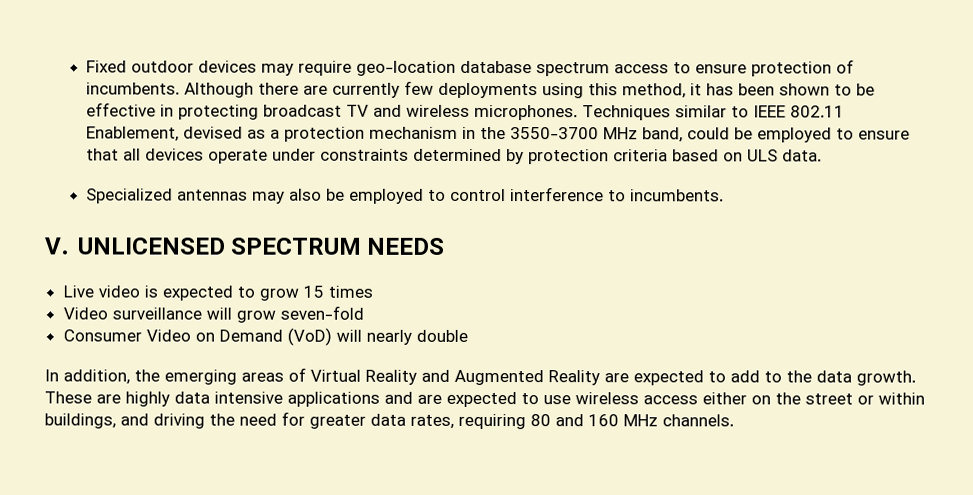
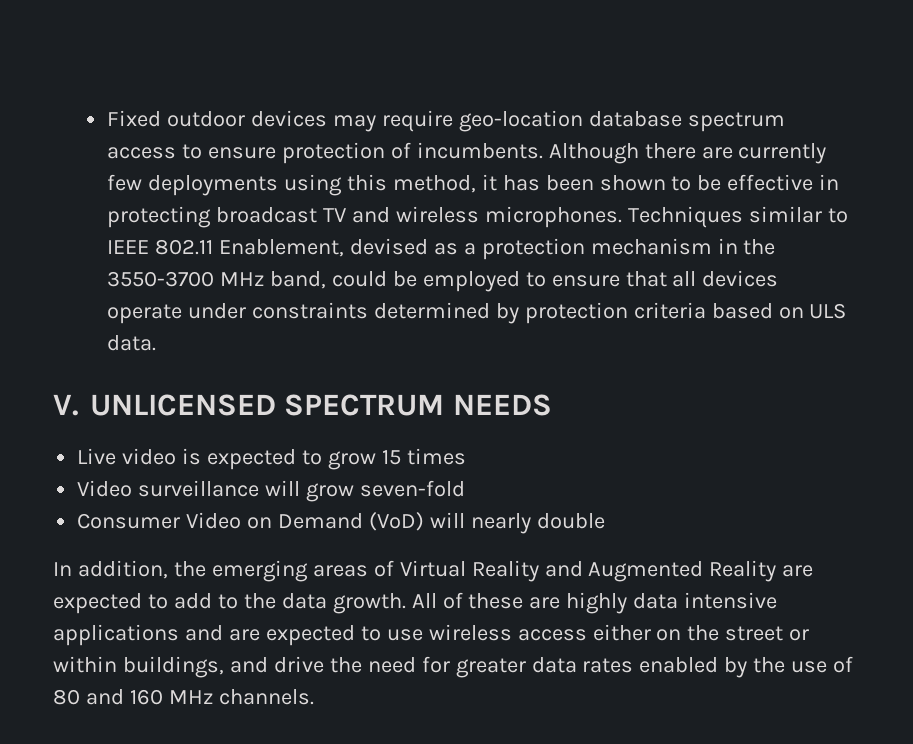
- Specialized antennas may also be employed to control interference to incumbents.
- These are highly data intensive applications and are expected to use wireless access either on the street or within buildings, and driving the need for greater data rates, requiring 80 and 160 MHz channels.
+ All of these are highly data intensive applications and are expected to use wireless access either on the street or within buildings, and drive the need for greater data rates enabled by the use of 80 and 160 MHz channels.

